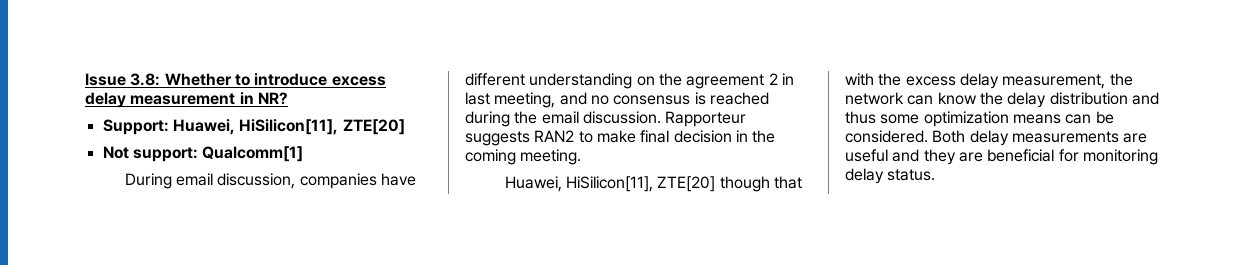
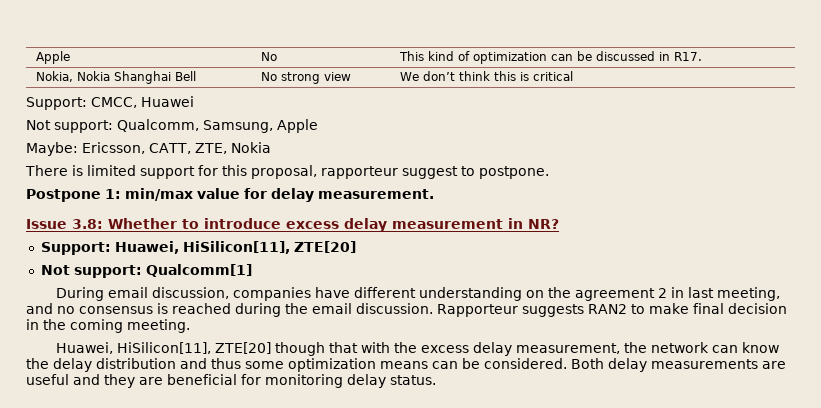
+ Apple | No | This kind of optimization can be discussed in R17.
+ Nokia, Nokia Shanghai Bell | No strong view | We don’t think this is critical
+ Support: CMCC, Huawei
+ Not support: Qualcomm, Samsung, Apple
+ Maybe: Ericsson, CATT, ZTE, Nokia
+ There is limited support for this proposal, rapporteur suggest to postpone.
+ Postpone 1: min/max value for delay measurement.

